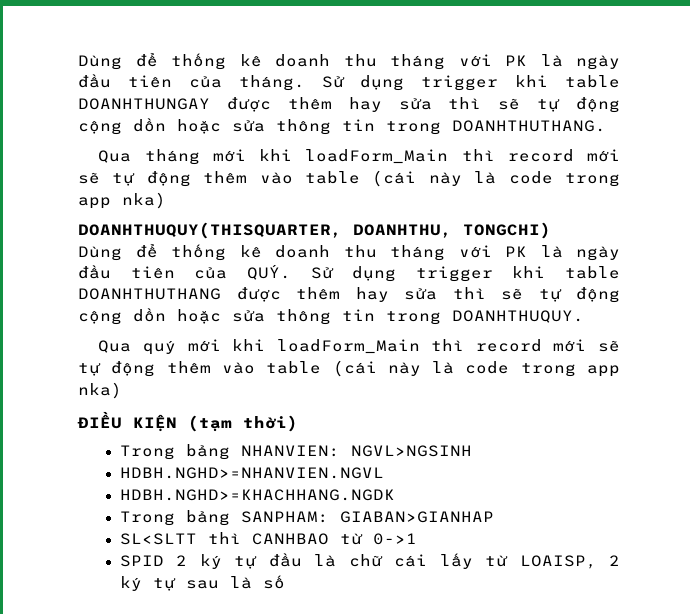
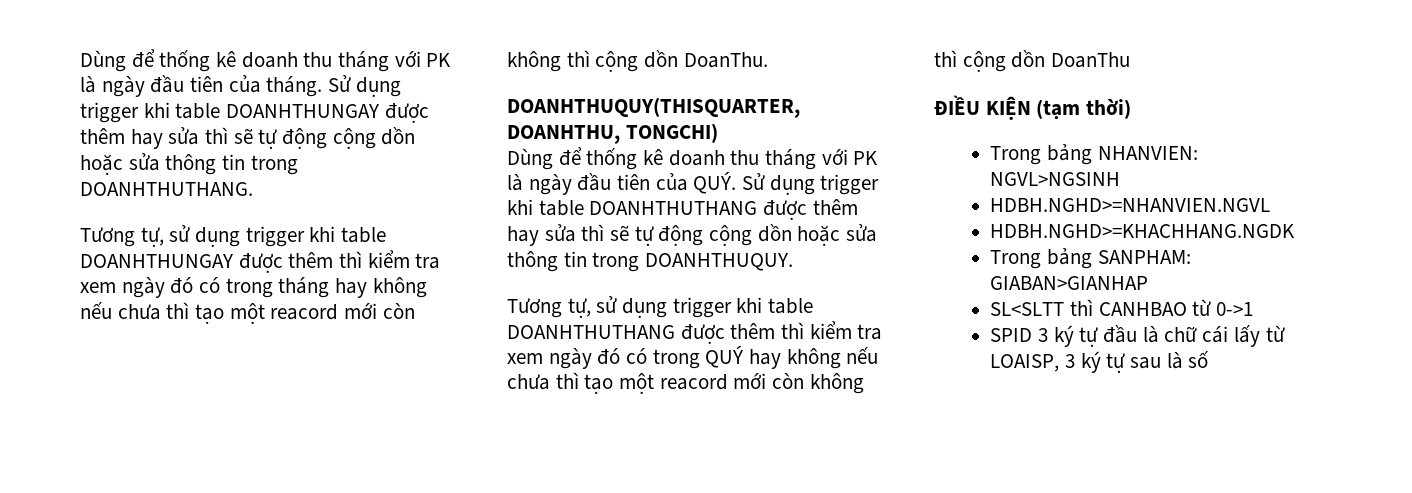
- Qua tháng mới khi loadForm_Main thì record mới sẽ tự động thêm vào table (cái này là code trong app nka)
+ Tương tự, sử dụng trigger khi table DOANHTHUNGAY được thêm thì kiểm tra xem ngày đó có trong tháng hay không nếu chưa thì tạo một reacord mới còn không thì cộng dồn DoanThu.
- Qua quý mới khi loadForm_Main thì record mới sẽ tự động thêm vào table (cái này là code trong app nka)
+ Tương tự, sử dụng trigger khi table DOANHTHUTHANG được thêm thì kiểm tra xem ngày đó có trong QUÝ hay không nếu chưa thì tạo một reacord mới còn không thì cộng dồn DoanThu
- SPID 2 ký tự đầu là chữ cái lấy từ LOAISP, 2 ký tự sau là số
+ SPID 3 ký tự đầu là chữ cái lấy từ LOAISP, 3 ký tự sau là số

